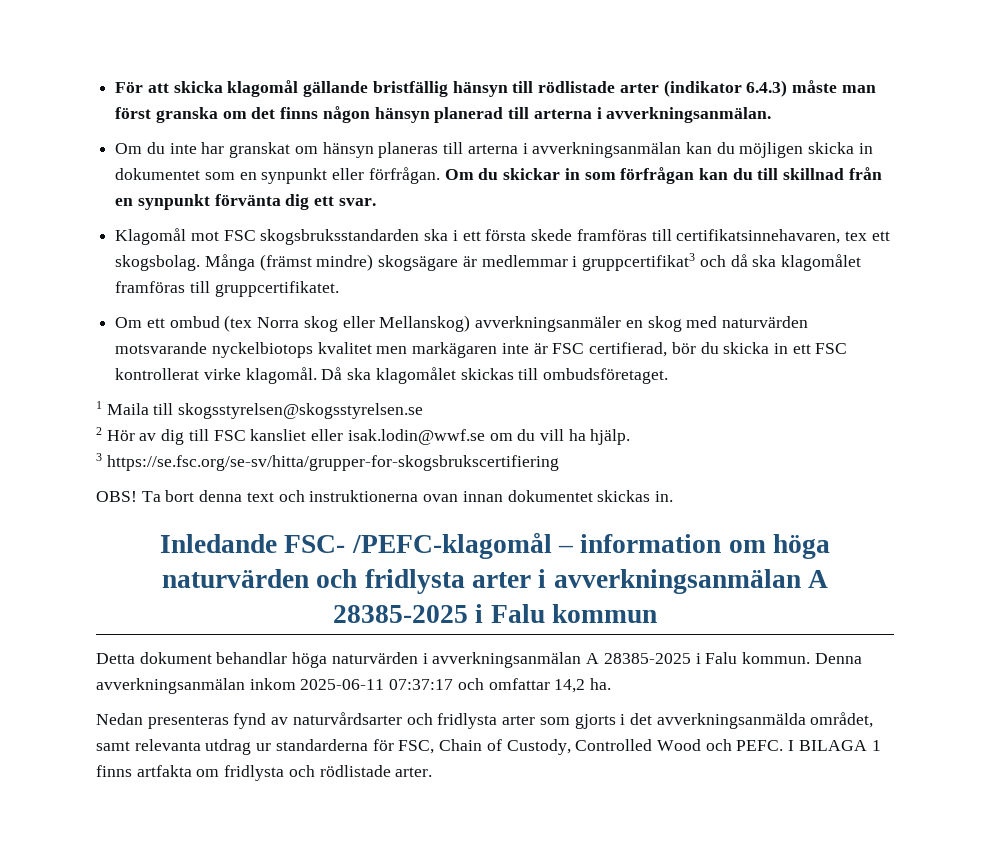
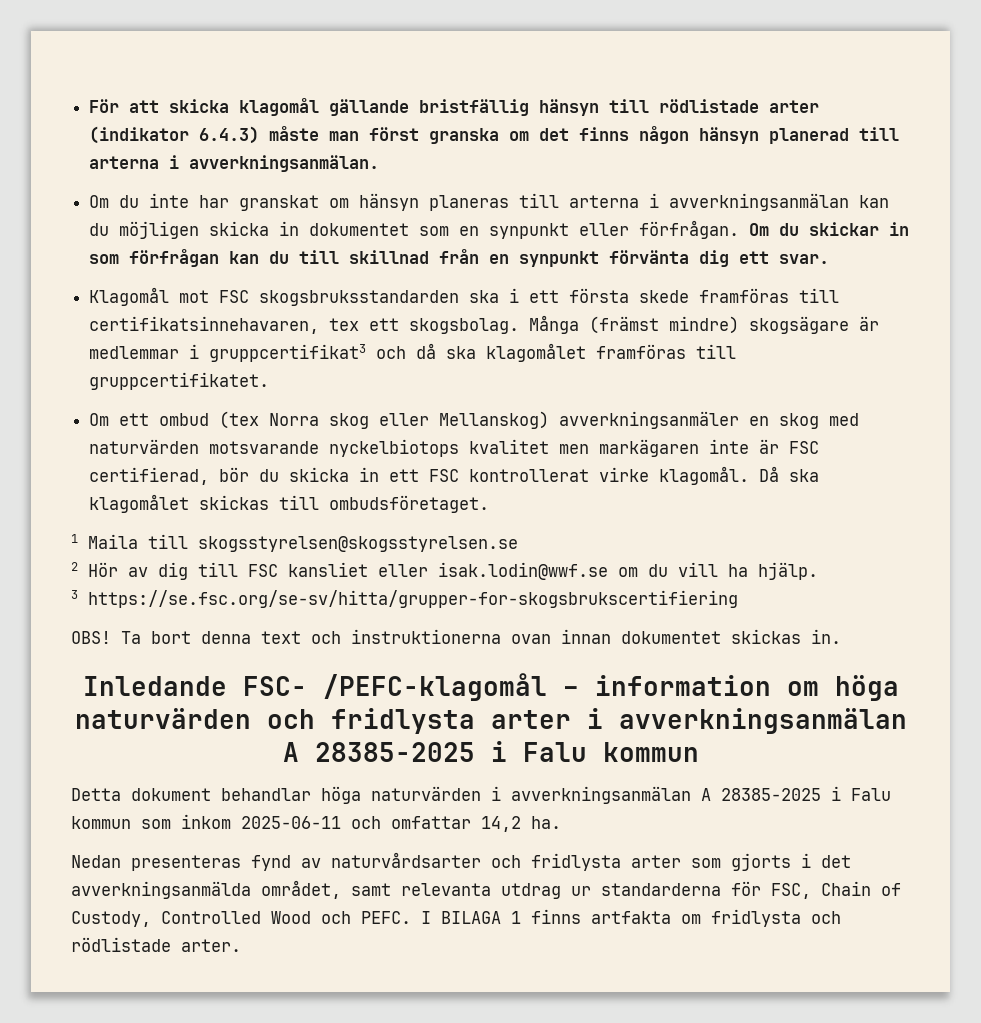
- Detta dokument behandlar höga naturvärden i avverkningsanmälan A 28385-2025 i Falu kommun. Denna avverkningsanmälan inkom 2025-06-11 07:37:17 och omfattar 14,2 ha.
+ Detta dokument behandlar höga naturvärden i avverkningsanmälan A 28385-2025 i Falu kommun som inkom 2025-06-11 och omfattar 14,2 ha.

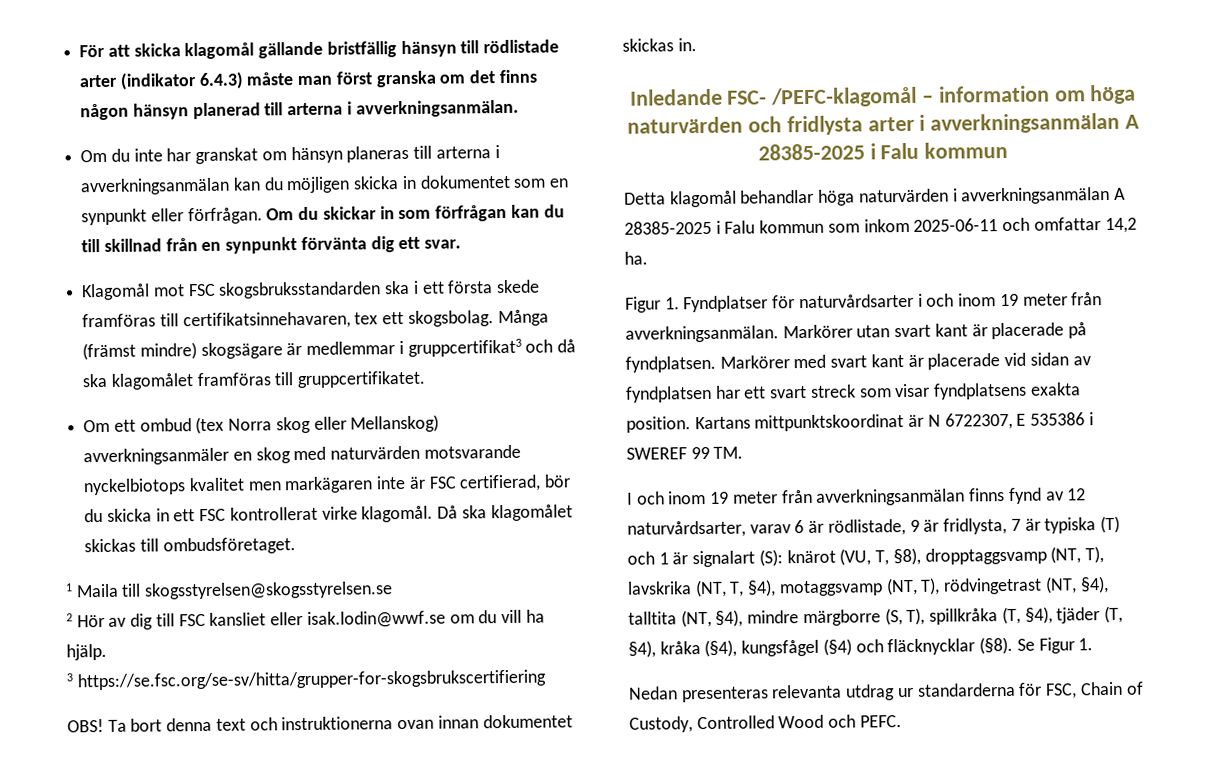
- Detta dokument behandlar höga naturvärden i avverkningsanmälan A 28385-2025 i Falu kommun som inkom 2025-06-11 och omfattar 14,2 ha.
+ Detta klagomål behandlar höga naturvärden i avverkningsanmälan A 28385-2025 i Falu kommun som inkom 2025-06-11 och omfattar 14,2 ha.
- Nedan presenteras fynd av naturvårdsarter och fridlysta arter som gjorts i det avverkningsanmälda området, samt relevanta utdrag ur standarderna för FSC, Chain of Custody, Controlled Wood och PEFC. I BILAGA 1 finns artfakta om fridlysta och rödlistade arter.
+ Figur 1. Fyndplatser för naturvårdsarter i och inom 19 meter från avverkningsanmälan. Markörer utan svart kant är placerade på fyndplatsen. Markörer med svart kant är placerade vid sidan av fyndplatsen har ett svart streck som visar fyndplatsens exakta position. Kartans mittpunktskoordinat är N 6722307, E 535386 i SWEREF 99 TM.
+ I och inom 19 meter från avverkningsanmälan finns fynd av 12 naturvårdsarter, varav 6 är rödlistade, 9 är fridlysta, 7 är typiska (T) och 1 är signalart (S): knärot (VU, T, §8), dropptaggsvamp (NT, T), lavskrika (NT, T, §4), motaggsvamp (NT, T), rödvingetrast (NT, §4), talltita (NT, §4), mindre märgborre (S, T), spillkråka (T, §4), tjäder (T, §4), kråka (§4), kungsfågel (§4) och fläcknycklar (§8). Se Figur 1.
+ Nedan presenteras relevanta utdrag ur standarderna för FSC, Chain of Custody, Controlled Wood och PEFC.

